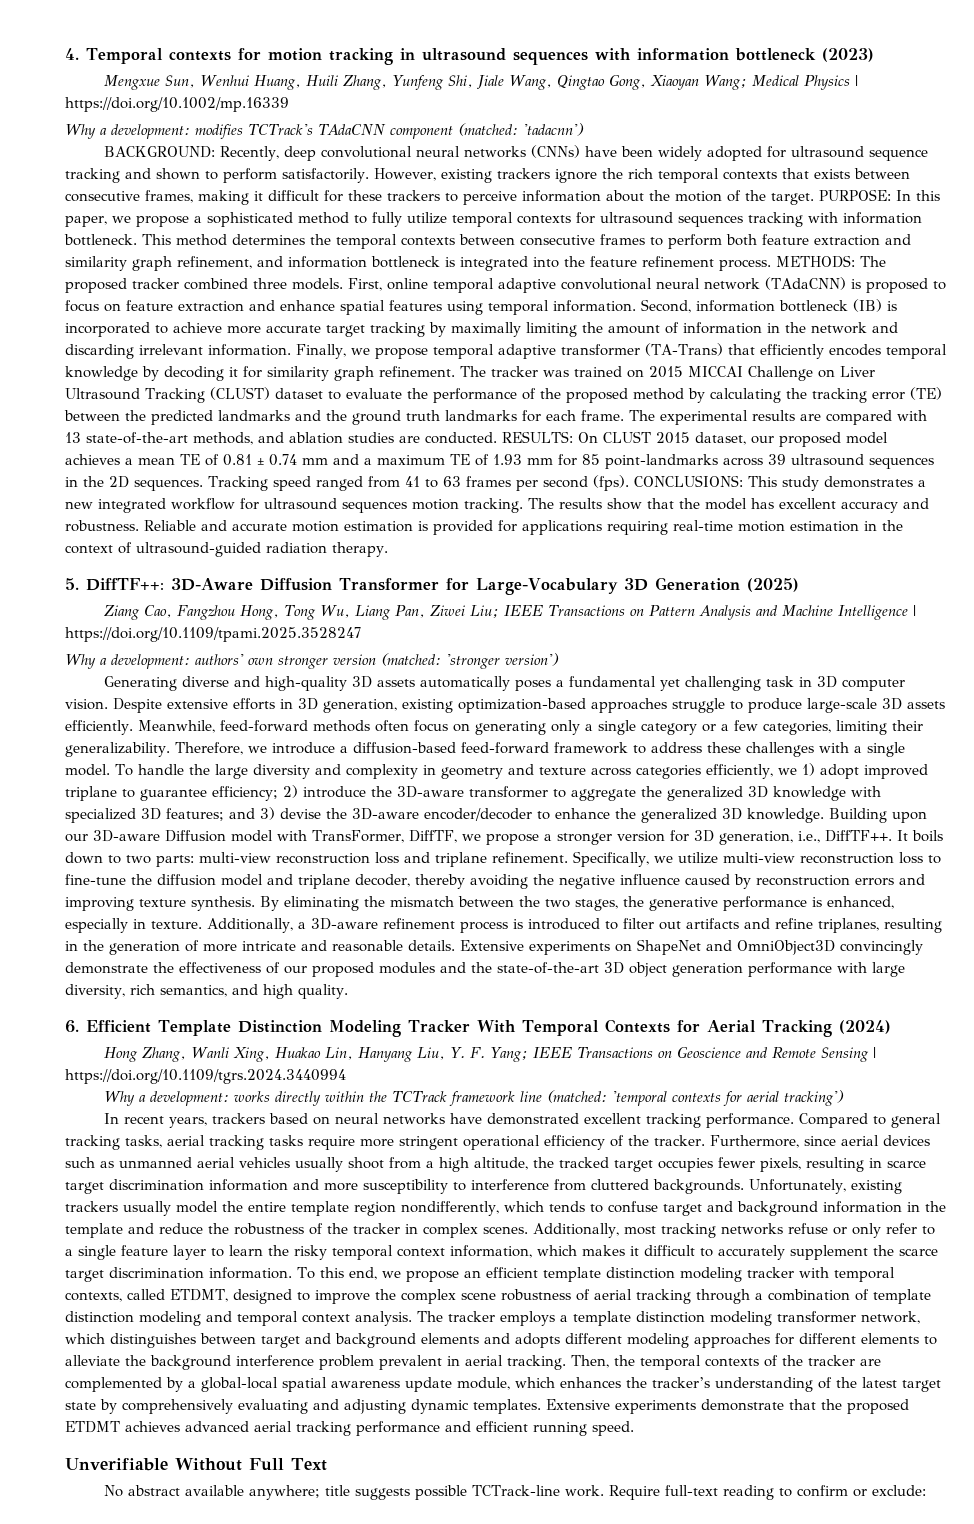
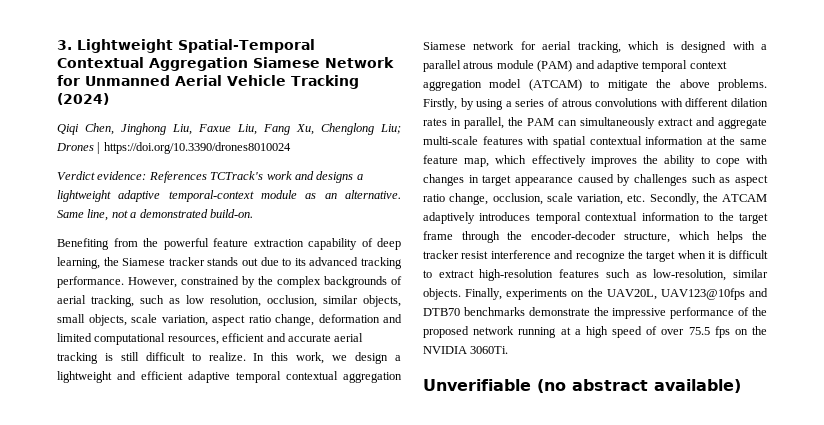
- 4. Temporal contexts for motion tracking in ultrasound sequences with information bottleneck (2023)
- Mengxue Sun, Wenhui Huang, Huili Zhang, Yunfeng Shi, Jiale Wang, Qingtao Gong, Xiaoyan Wang; Medical Physics | https://doi.org/10.1002/mp.16339
- Why a development: modifies TCTrack's TAdaCNN component (matched: 'tadacnn')
- BACKGROUND: Recently, deep convolutional neural networks (CNNs) have been widely adopted for ultrasound sequence tracking and shown to perform satisfactorily. However, existing trackers ignore the rich temporal contexts that exists between consecutive frames, making it difficult for these trackers to perceive information about the motion of the target. PURPOSE: In this paper, we propose a sophisticated method to fully utilize temporal contexts for ultrasound sequences tracking with information bottleneck. This method determines the temporal contexts between consecutive frames to perform both feature extraction and similarity graph refinement, and information bottleneck is integrated into the feature refinement process. METHODS: The proposed tracker combined three models. First, online temporal adaptive convolutional neural network (TAdaCNN) is proposed to focus on feature extraction and enhance spatial features using temporal information. Second, information bottleneck (IB) is incorporated to achieve more accurate target tracking by maximally limiting the amount of information in the network and discarding irrelevant information. Finally, we propose temporal adaptive transformer (TA-Trans) that efficiently encodes temporal knowledge by decoding it for similarity graph refinement. The tracker was trained on 2015 MICCAI Challenge on Liver Ultrasound Tracking (CLUST) dataset to evaluate the performance of the proposed method by calculating the tracking error (TE) between the predicted landmarks and the ground truth landmarks for each frame. The experimental results are compared with 13 state-of-the-art methods, and ablation studies are conducted. RESULTS: On CLUST 2015 dataset, our proposed model achieves a mean TE of 0.81 ± 0.74 mm and a maximum TE of 1.93 mm for 85 point-landmarks across 39 ultrasound sequences in the 2D sequences. Tracking speed ranged from 41 to 63 frames per second (fps). CONCLUSIONS: This study demonstrates a new integrated workflow for ultrasound sequences motion tracking. The results show that the model has excellent accuracy and robustness. Reliable and accurate motion estimation is provided for applications requiring real-time motion estimation in the context of ultrasound-guided radiation therapy.
- 5. DiffTF++: 3D-Aware Diffusion Transformer for Large-Vocabulary 3D Generation (2025)
- Ziang Cao, Fangzhou Hong, Tong Wu, Liang Pan, Ziwei Liu; IEEE Transactions on Pattern Analysis and Machine Intelligence | https://doi.org/10.1109/tpami.2025.3528247
- Why a development: authors' own stronger version (matched: 'stronger version')
- Generating diverse and high-quality 3D assets automatically poses a fundamental yet challenging task in 3D computer vision. Despite extensive efforts in 3D generation, existing optimization-based approaches struggle to produce large-scale 3D assets efficiently. Meanwhile, feed-forward methods often focus on generating only a single category or a few categories, limiting their generalizability. Therefore, we introduce a diffusion-based feed-forward framework to address these challenges with a single model. To handle the large diversity and complexity in geometry and texture across categories efficiently, we 1) adopt improved triplane to guarantee efficiency; 2) introduce the 3D-aware transformer to aggregate the generalized 3D knowledge with specialized 3D features; and 3) devise the 3D-aware encoder/decoder to enhance the generalized 3D knowledge. Building upon our 3D-aware Diffusion model with TransFormer, DiffTF, we propose a stronger version for 3D generation, i.e., DiffTF++. It boils down to two parts: multi-view reconstruction loss and triplane refinement. Specifically, we utilize multi-view reconstruction loss to fine-tune the diffusion model and triplane decoder, thereby avoiding the negative influence caused by reconstruction errors and improving texture synthesis. By eliminating the mismatch between the two stages, the generative performance is enhanced, especially in texture. Additionally, a 3D-aware refinement process is introduced to filter out artifacts and refine triplanes, resulting in the generation of more intricate and reasonable details. Extensive experiments on ShapeNet and OmniObject3D convincingly demonstrate the effectiveness of our proposed modules and the state-of-the-art 3D object generation performance with large diversity, rich semantics, and high quality.
- 6. Efficient Template Distinction Modeling Tracker With Temporal Contexts for Aerial Tracking (2024)
- Hong Zhang, Wanli Xing, Huakao Lin, Hanyang Liu, Y. F. Yang; IEEE Transactions on Geoscience and Remote Sensing | https://doi.org/10.1109/tgrs.2024.3440994
- Why a development: works directly within the TCTrack framework line (matched: 'temporal contexts for aerial tracking')
- In recent years, trackers based on neural networks have demonstrated excellent tracking performance. Compared to general tracking tasks, aerial tracking tasks require more stringent operational efficiency of the tracker. Furthermore, since aerial devices such as unmanned aerial vehicles usually shoot from a high altitude, the tracked target occupies fewer pixels, resulting in scarce target discrimination information and more susceptibility to interference from cluttered backgrounds. Unfortunately, existing trackers usually model the entire template region nondifferently, which tends to confuse target and background information in the template and reduce the robustness of the tracker in complex scenes. Additionally, most tracking networks refuse or only refer to a single feature layer to learn the risky temporal context information, which makes it difficult to accurately supplement the scarce target discrimination information. To this end, we propose an efficient template distinction modeling tracker with temporal contexts, called ETDMT, designed to improve the complex scene robustness of aerial tracking through a combination of template distinction modeling and temporal context analysis. The tracker employs a template distinction modeling transformer network, which distinguishes between target and background elements and adopts different modeling approaches for different elements to alleviate the background interference problem prevalent in aerial tracking. Then, the temporal contexts of the tracker are complemented by a global-local spatial awareness update module, which enhances the tracker’s understanding of the latest target state by comprehensively evaluating and adjusting dynamic templates. Extensive experiments demonstrate that the proposed ETDMT achieves advanced aerial tracking performance and efficient running speed.
- Unverifiable Without Full Text
- No abstract available anywhere; title suggests possible TCTrack-line work. Require full-text reading to confirm or exclude:
+ 3. Lightweight Spatial-Temporal Contextual Aggregation Siamese Network for Unmanned Aerial Vehicle Tracking (2024)
+ Qiqi Chen, Jinghong Liu, Faxue Liu, Fang Xu, Chenglong Liu; Drones | https://doi.org/10.3390/drones8010024
+ Verdict evidence: References TCTrack's work and designs a lightweight adaptive temporal-context module as an alternative. Same line, not a demonstrated build-on.
+ Benefiting from the powerful feature extraction capability of deep learning, the Siamese tracker stands out due to its advanced tracking performance. However, constrained by the complex backgrounds of aerial tracking, such as low resolution, occlusion, similar objects, small objects, scale variation, aspect ratio change, deformation and limited computational resources, efficient and accurate aerial tracking is still difficult to realize. In this work, we design a lightweight and efficient adaptive temporal contextual aggregation Siamese network for aerial tracking, which is designed with a parallel atrous module (PAM) and adaptive temporal context aggregation model (ATCAM) to mitigate the above problems. Firstly, by using a series of atrous convolutions with different dilation rates in parallel, the PAM can simultaneously extract and aggregate multi-scale features with spatial contextual information at the same feature map, which effectively improves the ability to cope with changes in target appearance caused by challenges such as aspect ratio change, occlusion, scale variation, etc. Secondly, the ATCAM adaptively introduces temporal contextual information to the target frame through the encoder-decoder structure, which helps the tracker resist interference and recognize the target when it is difficult to extract high-resolution features such as low-resolution, similar objects. Finally, experiments on the UAV20L, UAV123@10fps and DTB70 benchmarks demonstrate the impressive performance of the proposed network running at a high speed of over 75.5 fps on the NVIDIA 3060Ti.
+ Unverifiable (no abstract available)

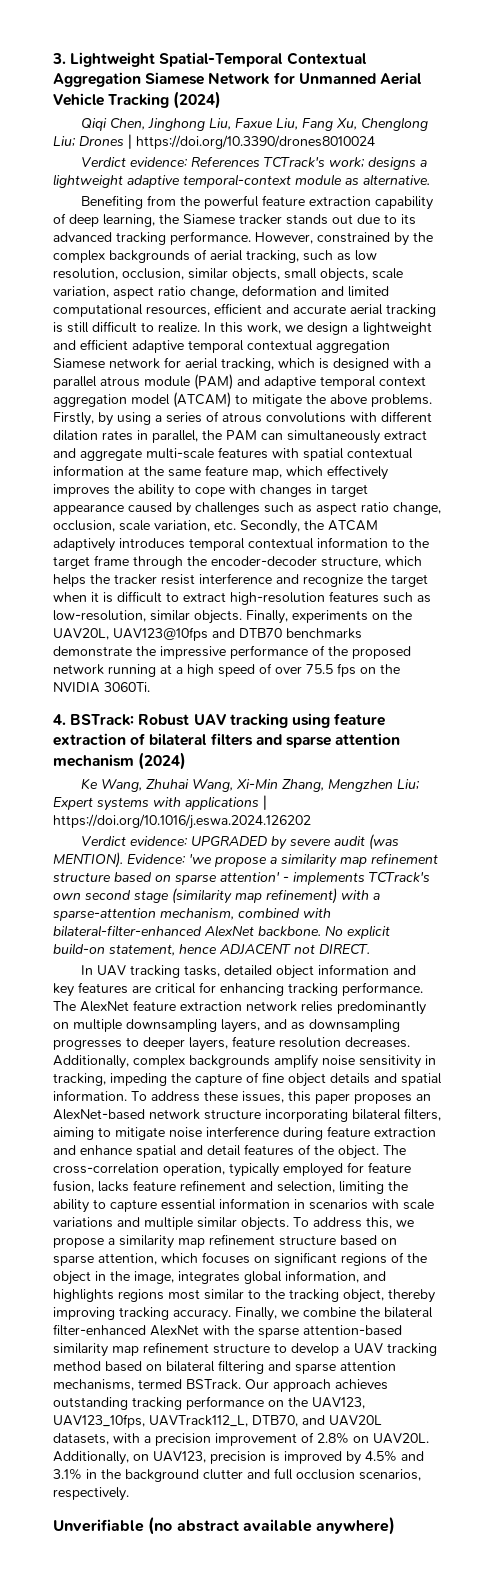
- Verdict evidence: References TCTrack's work and designs a lightweight adaptive temporal-context module as an alternative. Same line, not a demonstrated build-on.
+ Verdict evidence: References TCTrack's work; designs a lightweight adaptive temporal-context module as alternative.
+ 4. BSTrack: Robust UAV tracking using feature extraction of bilateral filters and sparse attention mechanism (2024)
+ Ke Wang, Zhuhai Wang, Xi-Min Zhang, Mengzhen Liu; Expert systems with applications | https://doi.org/10.1016/j.eswa.2024.126202
+ Verdict evidence: UPGRADED by severe audit (was MENTION). Evidence: 'we propose a similarity map refinement structure based on sparse attention' - implements TCTrack's own second stage (similarity map refinement) with a sparse-attention mechanism, combined with bilateral-filter-enhanced AlexNet backbone. No explicit build-on statement, hence ADJACENT not DIRECT.
+ In UAV tracking tasks, detailed object information and key features are critical for enhancing tracking performance. The AlexNet feature extraction network relies predominantly on multiple downsampling layers, and as downsampling progresses to deeper layers, feature resolution decreases. Additionally, complex backgrounds amplify noise sensitivity in tracking, impeding the capture of fine object details and spatial information. To address these issues, this paper proposes an AlexNet-based network structure incorporating bilateral filters, aiming to mitigate noise interference during feature extraction and enhance spatial and detail features of the object. The cross-correlation operation, typically employed for feature fusion, lacks feature refinement and selection, limiting the ability to capture essential information in scenarios with scale variations and multiple similar objects. To address this, we propose a similarity map refinement structure based on sparse attention, which focuses on significant regions of the object in the image, integrates global information, and highlights regions most similar to the tracking object, thereby improving tracking accuracy. Finally, we combine the bilateral filter-enhanced AlexNet with the sparse attention-based similarity map refinement structure to develop a UAV tracking method based on bilateral filtering and sparse attention mechanisms, termed BSTrack. Our approach achieves outstanding tracking performance on the UAV123, UAV123_10fps, UAVTrack112_L, DTB70, and UAV20L datasets, with a precision improvement of 2.8% on UAV20L. Additionally, on UAV123, precision is improved by 4.5% and 3.1% in the background clutter and full occlusion scenarios, respectively.
- Unverifiable (no abstract available)
+ Unverifiable (no abstract available anywhere)

